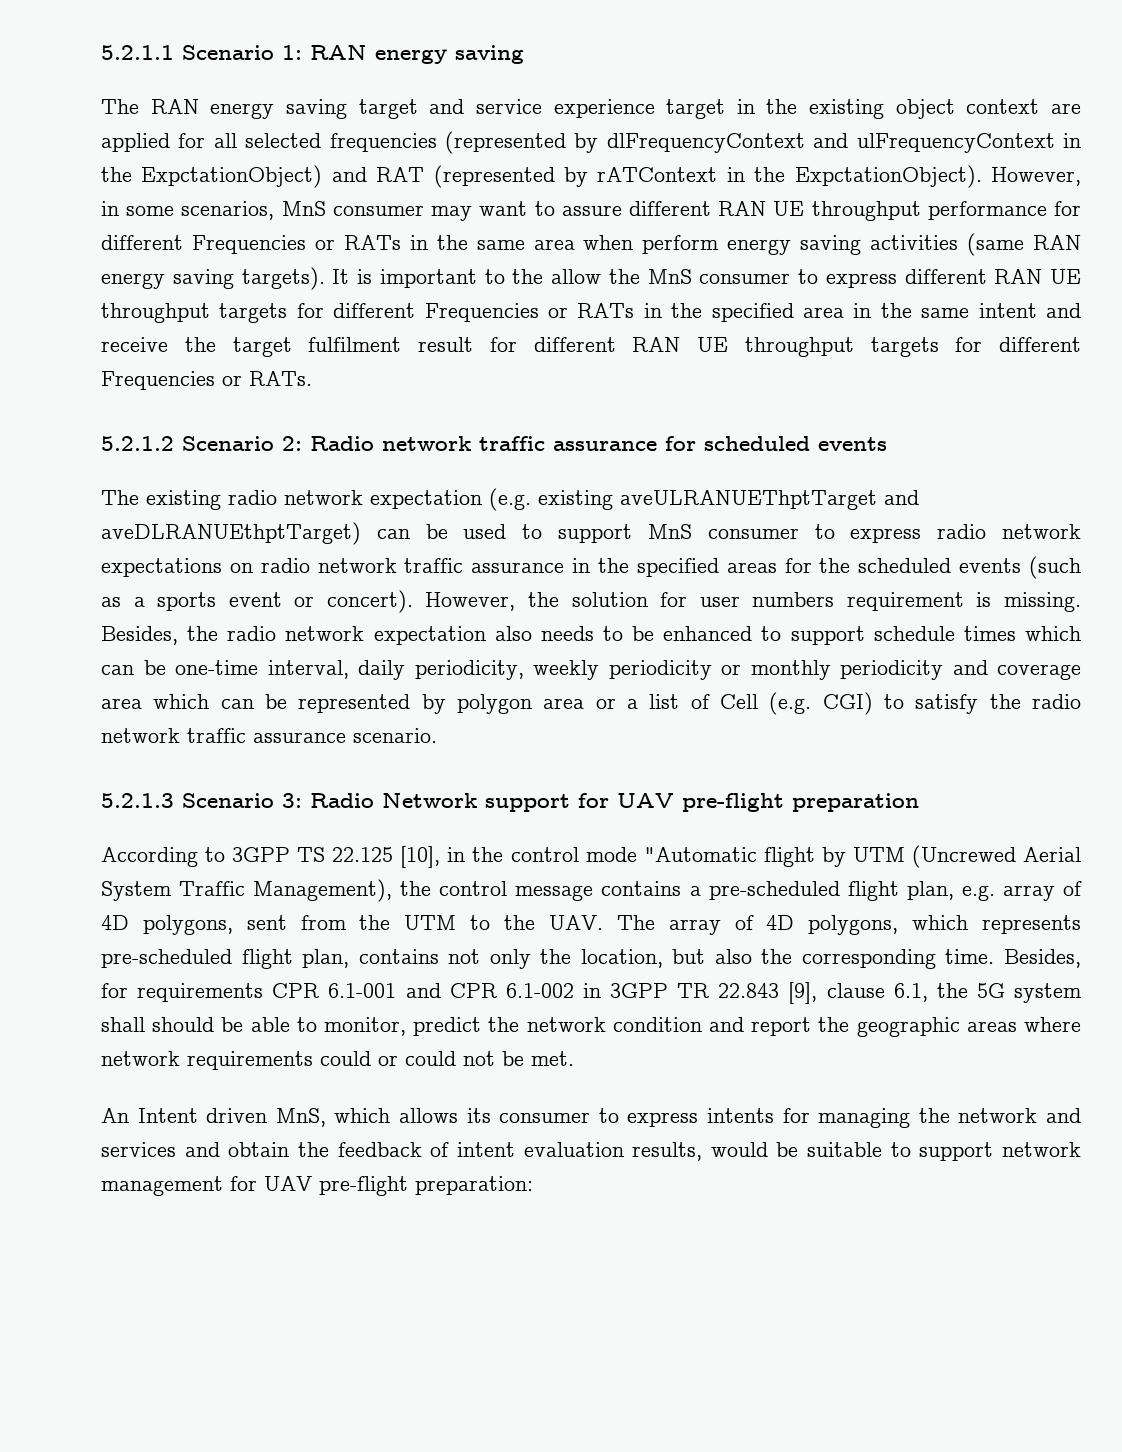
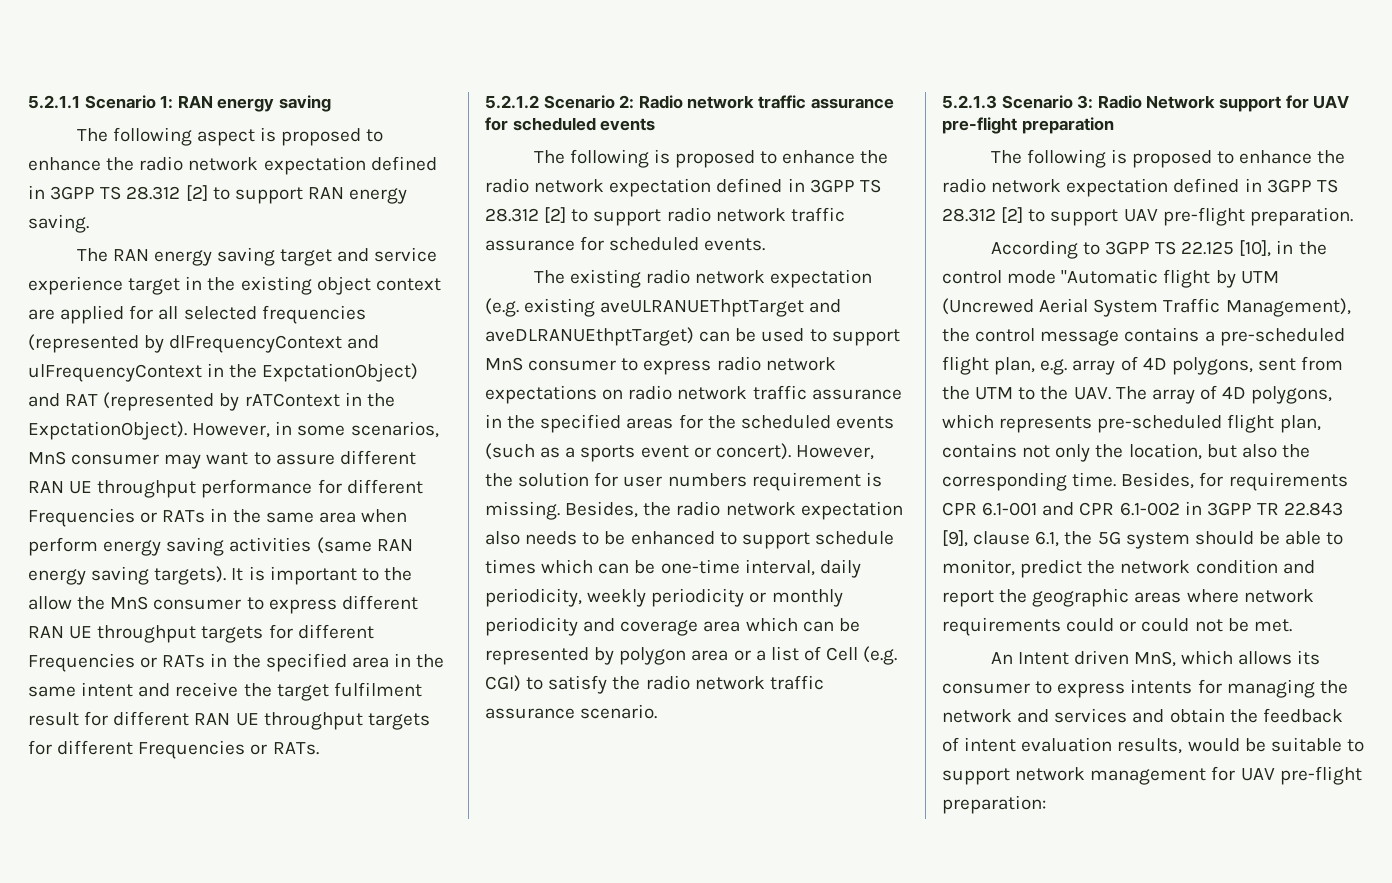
+ The following aspect is proposed to enhance the radio network expectation defined in 3GPP TS 28.312 [2] to support RAN energy saving.
+ The following is proposed to enhance the radio network expectation defined in 3GPP TS 28.312 [2] to support radio network traffic assurance for scheduled events.
+ The following is proposed to enhance the radio network expectation defined in 3GPP TS 28.312 [2] to support UAV pre-flight preparation.
- Besides, for requirements CPR 6.1-001 and CPR 6.1-002 in 3GPP TR 22.843 [9], clause 6.1, the 5G system shall should be able to monitor, predict the network condition and report the geographic areas where network requirements could or could not be met.
+ Besides, for requirements CPR 6.1-001 and CPR 6.1-002 in 3GPP TR 22.843 [9], clause 6.1, the 5G system should be able to monitor, predict the network condition and report the geographic areas where network requirements could or could not be met.

